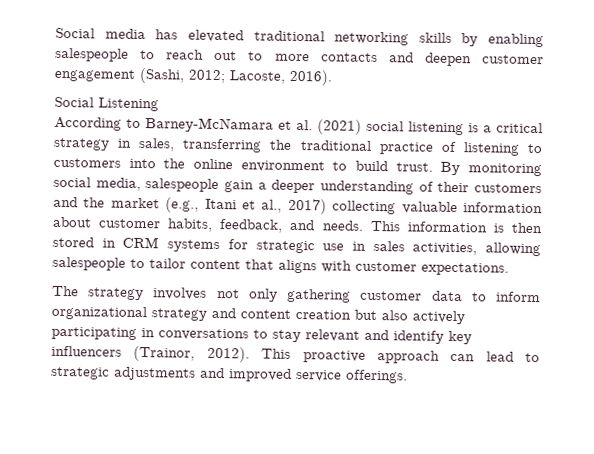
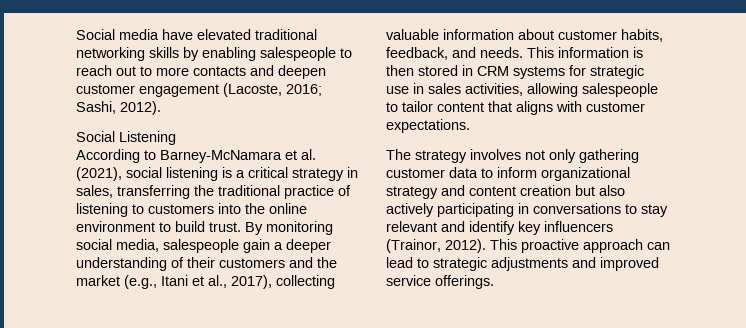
- Social media has elevated traditional networking skills by enabling salespeople to reach out to more contacts and deepen customer engagement (Sashi, 2012; Lacoste, 2016).
+ Social media have elevated traditional networking skills by enabling salespeople to reach out to more contacts and deepen customer engagement (Lacoste, 2016; Sashi, 2012).
- According to Barney-McNamara et al. (2021) social listening is a critical strategy in sales, transferring the traditional practice of listening to customers into the online environment to build trust.
+ According to Barney-McNamara et al. (2021), social listening is a critical strategy in sales, transferring the traditional practice of listening to customers into the online environment to build trust.
- By monitoring social media, salespeople gain a deeper understanding of their customers and the market (e.g., Itani et al., 2017) collecting valuable information about customer habits, feedback, and needs.
+ By monitoring social media, salespeople gain a deeper understanding of their customers and the market (e.g., Itani et al., 2017), collecting valuable information about customer habits, feedback, and needs.

